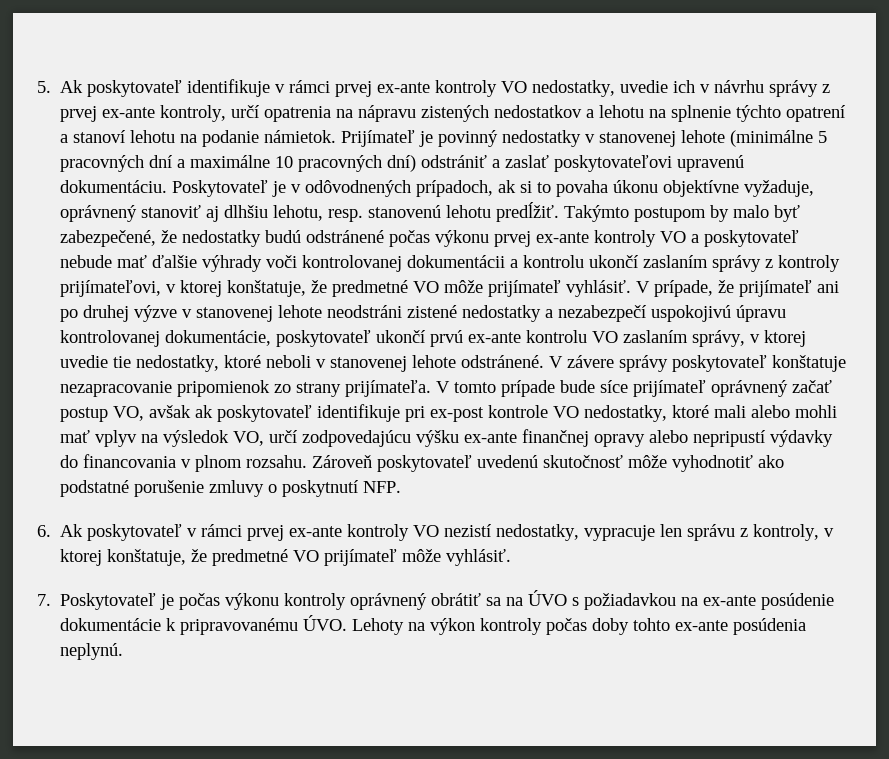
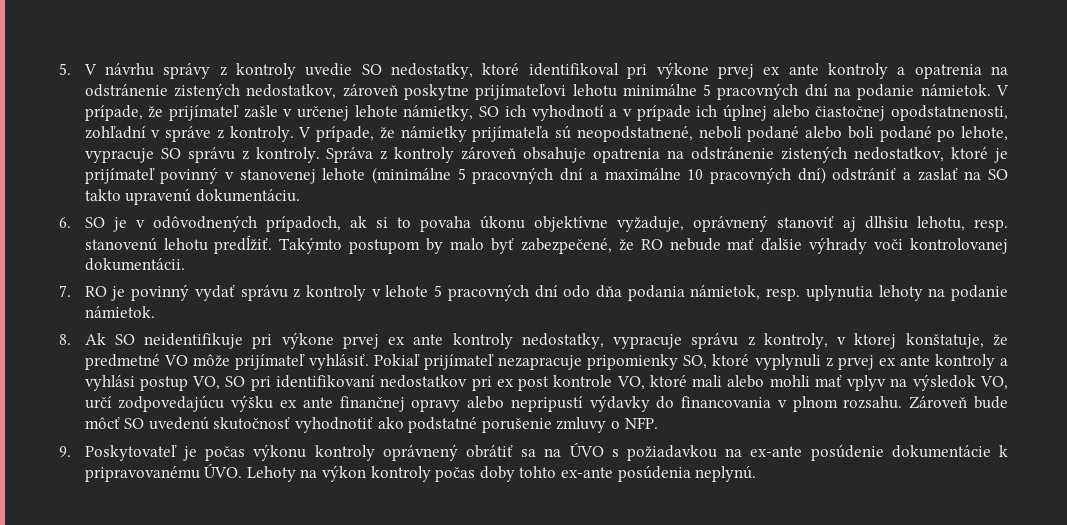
- 5. Ak poskytovateľ identifikuje v rámci prvej ex-ante kontroly VO nedostatky, uvedie ich v návrhu správy z prvej ex-ante kontroly, určí opatrenia na nápravu zistených nedostatkov a lehotu na splnenie týchto opatrení a stanoví lehotu na podanie námietok. Prijímateľ je povinný nedostatky v stanovenej lehote (minimálne 5 pracovných dní a maximálne 10 pracovných dní) odstrániť a zaslať poskytovateľovi upravenú dokumentáciu. Poskytovateľ je v odôvodnených prípadoch, ak si to povaha úkonu objektívne vyžaduje, oprávnený stanoviť aj dlhšiu lehotu, resp. stanovenú lehotu predĺžiť.
+ 5. V návrhu správy z kontroly uvedie SO nedostatky, ktoré identifikoval pri výkone prvej ex ante kontroly a opatrenia na odstránenie zistených nedostatkov, zároveň poskytne prijímateľovi lehotu minimálne 5 pracovných dní na podanie námietok. V prípade, že prijímateľ zašle v určenej lehote námietky, SO ich vyhodnotí a v prípade ich úplnej alebo čiastočnej opodstatnenosti, zohľadní v správe z kontroly. V prípade, že námietky prijímateľa sú neopodstatnené, neboli podané alebo boli podané po lehote, vypracuje SO správu z kontroly. Správa z kontroly zároveň obsahuje opatrenia na odstránenie zistených nedostatkov, ktoré je prijímateľ povinný v stanovenej lehote (minimálne 5 pracovných dní a maximálne 10 pracovných dní) odstrániť a zaslať na SO takto upravenú dokumentáciu.
+ 6. SO je v odôvodnených prípadoch, ak si to povaha úkonu objektívne vyžaduje, oprávnený stanoviť aj dlhšiu lehotu, resp. stanovenú lehotu predĺžiť.
- Takýmto postupom by malo byť zabezpečené, že nedostatky budú odstránené počas výkonu prvej ex-ante kontroly VO a poskytovateľ nebude mať ďalšie výhrady voči kontrolovanej dokumentácii a kontrolu ukončí zaslaním správy z kontroly prijímateľovi, v ktorej konštatuje, že predmetné VO môže prijímateľ vyhlásiť.
+ Takýmto postupom by malo byť zabezpečené, že RO nebude mať ďalšie výhrady voči kontrolovanej dokumentácii.
+ 7. RO je povinný vydať správu z kontroly v lehote 5 pracovných dní odo dňa podania námietok, resp. uplynutia lehoty na podanie námietok.
+ 8. Ak SO neidentifikuje pri výkone prvej ex ante kontroly nedostatky, vypracuje správu z kontroly, v ktorej konštatuje, že predmetné VO môže prijímateľ vyhlásiť.
- V prípade, že prijímateľ ani po druhej výzve v stanovenej lehote neodstráni zistené nedostatky a nezabezpečí uspokojivú úpravu kontrolovanej dokumentácie, poskytovateľ ukončí prvú ex-ante kontrolu VO zaslaním správy, v ktorej uvedie tie nedostatky, ktoré neboli v stanovenej lehote odstránené. V závere správy poskytovateľ konštatuje nezapracovanie pripomienok zo strany prijímateľa. V tomto prípade bude síce prijímateľ oprávnený začať postup VO, avšak ak poskytovateľ identifikuje pri ex-post kontrole VO nedostatky, ktoré mali alebo mohli mať vplyv na výsledok VO, určí zodpovedajúcu výšku ex-ante finančnej opravy alebo nepripustí výdavky do financovania v plnom rozsahu.
+ Pokiaľ prijímateľ nezapracuje pripomienky SO, ktoré vyplynuli z prvej ex ante kontroly a vyhlási postup VO, SO pri identifikovaní nedostatkov pri ex post kontrole VO, ktoré mali alebo mohli mať vplyv na výsledok VO, určí zodpovedajúcu výšku ex ante finančnej opravy alebo nepripustí výdavky do financovania v plnom rozsahu.
- Zároveň poskytovateľ uvedenú skutočnosť môže vyhodnotiť ako podstatné porušenie zmluvy o poskytnutí NFP.
+ Zároveň bude môcť SO uvedenú skutočnosť vyhodnotiť ako podstatné porušenie zmluvy o NFP.
- 6. Ak poskytovateľ v rámci prvej ex-ante kontroly VO nezistí nedostatky, vypracuje len správu z kontroly, v ktorej konštatuje, že predmetné VO prijímateľ môže vyhlásiť.
- 7. Poskytovateľ je počas výkonu kontroly oprávnený obrátiť sa na ÚVO s požiadavkou na ex-ante posúdenie dokumentácie k pripravovanému ÚVO. Lehoty na výkon kontroly počas doby tohto ex-ante posúdenia neplynú.
+ 9. Poskytovateľ je počas výkonu kontroly oprávnený obrátiť sa na ÚVO s požiadavkou na ex-ante posúdenie dokumentácie k pripravovanému ÚVO. Lehoty na výkon kontroly počas doby tohto ex-ante posúdenia neplynú.

